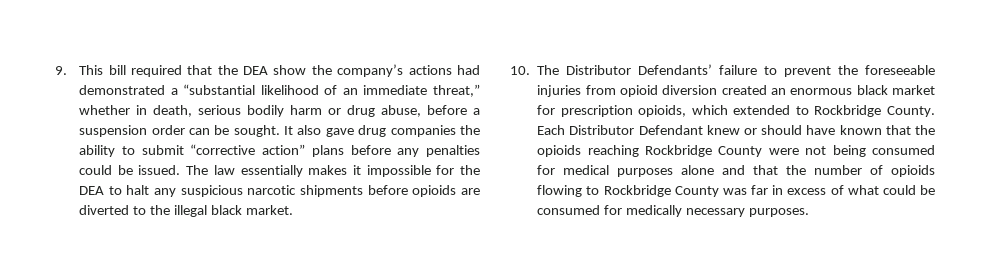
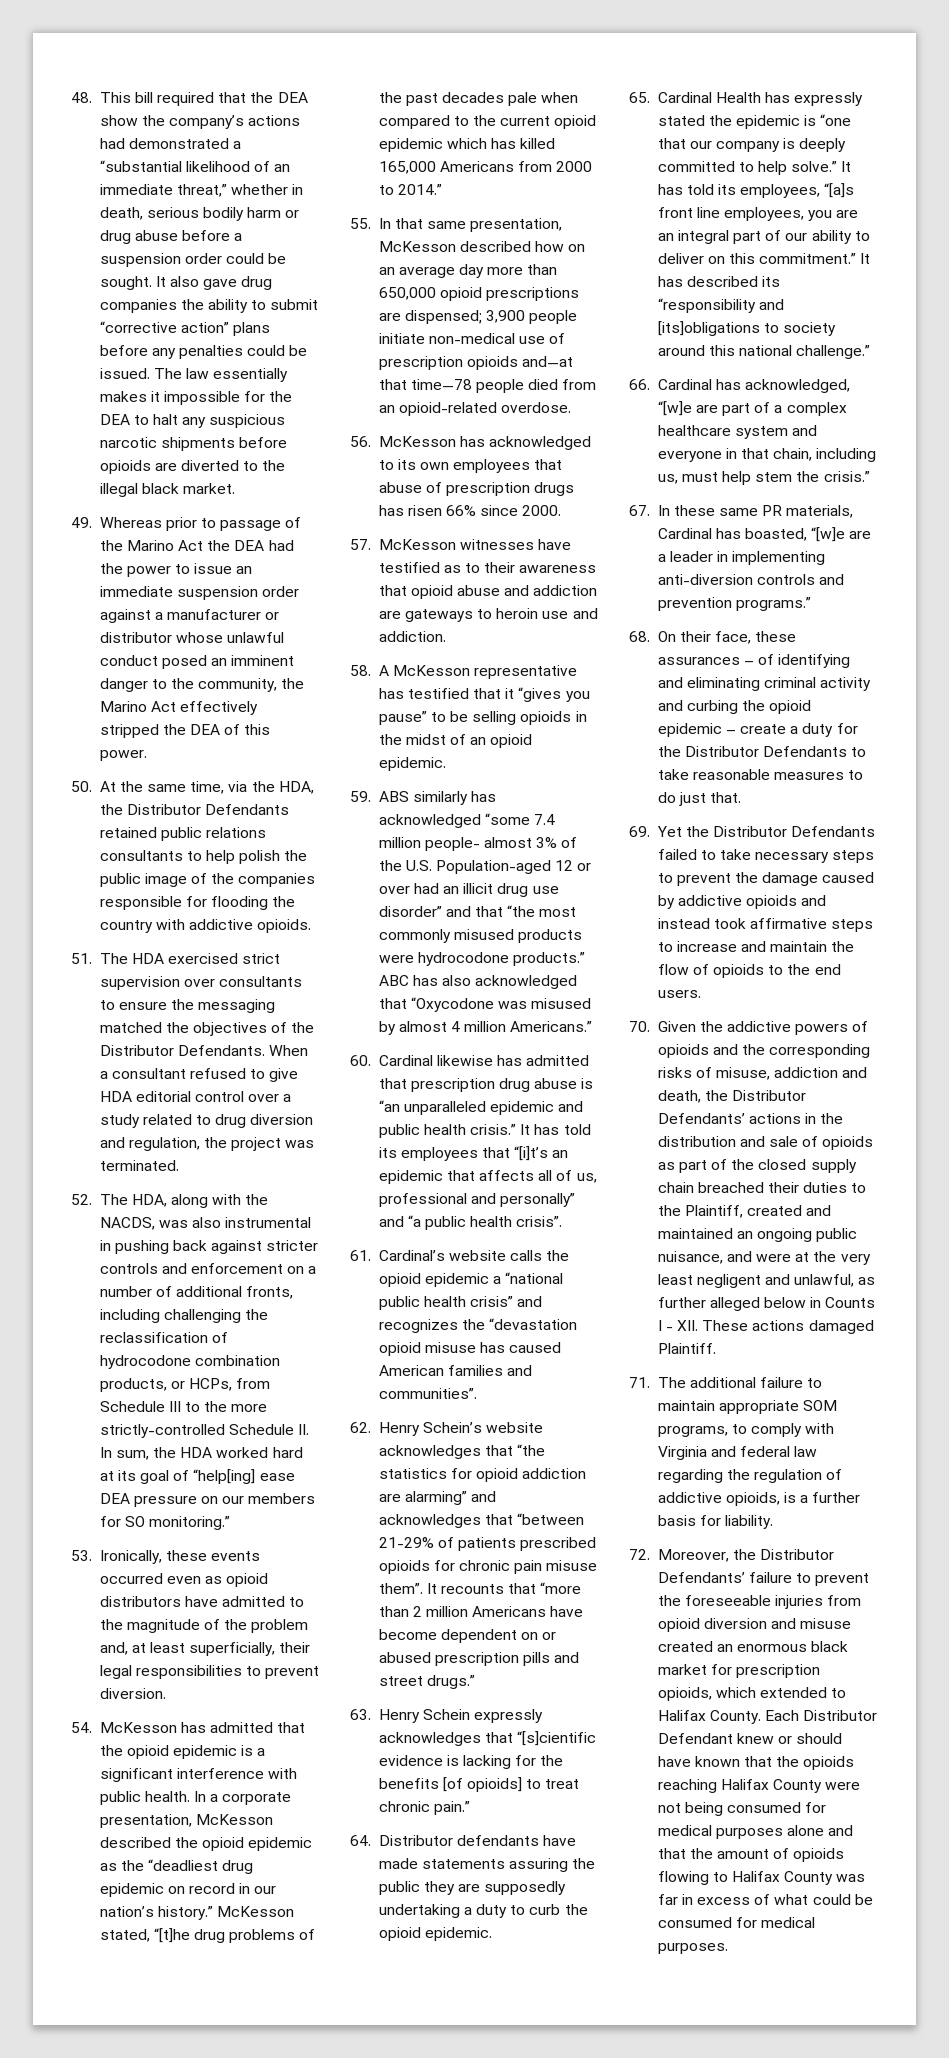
- 9. This bill required that the DEA show the company’s actions had demonstrated a “substantial likelihood of an immediate threat,” whether in death, serious bodily harm or drug abuse, before a suspension order can be sought.
+ 48. This bill required that the DEA show the company’s actions had demonstrated a “substantial likelihood of an immediate threat,” whether in death, serious bodily harm or drug abuse before a suspension order could be sought.
- 10. The Distributor Defendants’ failure to prevent the foreseeable injuries from opioid diversion created an enormous black market for prescription opioids, which extended to Rockbridge County.
+ 49. Whereas prior to passage of the Marino Act the DEA had the power to issue an immediate suspension order against a manufacturer or distributor whose unlawful conduct posed an imminent danger to the community, the Marino Act effectively stripped the DEA of this power.
+ 50. At the same time, via the HDA, the Distributor Defendants retained public relations consultants to help polish the public image of the companies responsible for flooding the country with addictive opioids.
+ 51. The HDA exercised strict supervision over consultants to ensure the messaging matched the objectives of the Distributor Defendants. When a consultant refused to give HDA editorial control over a study related to drug diversion and regulation, the project was terminated.
+ 52. The HDA, along with the NACDS, was also instrumental in pushing back against stricter controls and enforcement on a number of additional fronts, including challenging the reclassification of hydrocodone combination products, or HCPs, from Schedule III to the more strictly-controlled Schedule II. In sum, the HDA worked hard at its goal of “help[ing] ease DEA pressure on our members for SO monitoring.”
+ 53. Ironically, these events occurred even as opioid distributors have admitted to the magnitude of the problem and, at least superficially, their legal responsibilities to prevent diversion.
+ 54. McKesson has admitted that the opioid epidemic is a significant interference with public health. In a corporate presentation, McKesson described the opioid epidemic as the “deadliest drug epidemic on record in our nation’s history.” McKesson stated, “[t]he drug problems of the past decades pale when compared to the current opioid epidemic which has killed 165,000 Americans from 2000 to 2014.”
+ 55. In that same presentation, McKesson described how on an average day more than 650,000 opioid prescriptions are dispensed; 3,900 people initiate non-medical use of prescription opioids and—at that time—78 people died from an opioid-related overdose.
+ 56. McKesson has acknowledged to its own employees that abuse of prescription drugs has risen 66% since 2000.
+ 57. McKesson witnesses have testified as to their awareness that opioid abuse and addiction are gateways to heroin use and addiction.
+ 58. A McKesson representative has testified that it “gives you pause” to be selling opioids in the midst of an opioid epidemic.
+ 59. ABS similarly has acknowledged “some 7.4 million people- almost 3% of the U.S. Population-aged 12 or over had an illicit drug use disorder” and that “the most commonly misused products were hydrocodone products.” ABC has also acknowledged that “Oxycodone was misused by almost 4 million Americans.”
+ 60. Cardinal likewise has admitted that prescription drug abuse is “an unparalleled epidemic and public health crisis.” It has told its employees that “[i]t’s an epidemic that affects all of us, professional and personally” and “a public health crisis”.
+ 61. Cardinal’s website calls the opioid epidemic a “national public health crisis” and recognizes the “devastation opioid misuse has caused American families and communities”.
+ 62. Henry Schein’s website acknowledges that “the statistics for opioid addiction are alarming” and acknowledges that “between 21-29% of patients prescribed opioids for chronic pain misuse them”. It recounts that “more than 2 million Americans have become dependent on or abused prescription pills and street drugs.”
+ 63. Henry Schein expressly acknowledges that “[s]cientific evidence is lacking for the benefits [of opioids] to treat chronic pain.”
+ 64. Distributor defendants have made statements assuring the public they are supposedly undertaking a duty to curb the opioid epidemic.
+ 65. Cardinal Health has expressly stated the epidemic is “one that our company is deeply committed to help solve.” It has told its employees, “[a]s front line employees, you are an integral part of our ability to deliver on this commitment.” It has described its “responsibility and [its]obligations to society around this national challenge.”
+ 66. Cardinal has acknowledged, “[w]e are part of a complex healthcare system and everyone in that chain, including us, must help stem the crisis.”
+ 67. In these same PR materials, Cardinal has boasted, “[w]e are a leader in implementing anti-diversion controls and prevention programs.”
+ 68. On their face, these assurances – of identifying and eliminating criminal activity and curbing the opioid epidemic – create a duty for the Distributor Defendants to take reasonable measures to do just that.
+ 69. Yet the Distributor Defendants failed to take necessary steps to prevent the damage caused by addictive opioids and instead took affirmative steps to increase and maintain the flow of opioids to the end users.
+ 70. Given the addictive powers of opioids and the corresponding risks of misuse, addiction and death, the Distributor Defendants’ actions in the distribution and sale of opioids as part of the closed supply chain breached their duties to the Plaintiff, created and maintained an ongoing public nuisance, and were at the very least negligent and unlawful, as further alleged below in Counts I - XII. These actions damaged Plaintiff.
+ 71. The additional failure to maintain appropriate SOM programs, to comply with Virginia and federal law regarding the regulation of addictive opioids, is a further basis for liability.
+ 72. Moreover, the Distributor Defendants’ failure to prevent the foreseeable injuries from opioid diversion and misuse created an enormous black market for prescription opioids, which extended to Halifax County.
- Each Distributor Defendant knew or should have known that the opioids reaching Rockbridge County were not being consumed for medical purposes alone and that the number of opioids flowing to Rockbridge County was far in excess of what could be consumed for medically necessary purposes.
+ Each Distributor Defendant knew or should have known that the opioids reaching Halifax County were not being consumed for medical purposes alone and that the amount of opioids flowing to Halifax County was far in excess of what could be consumed for medical purposes.

